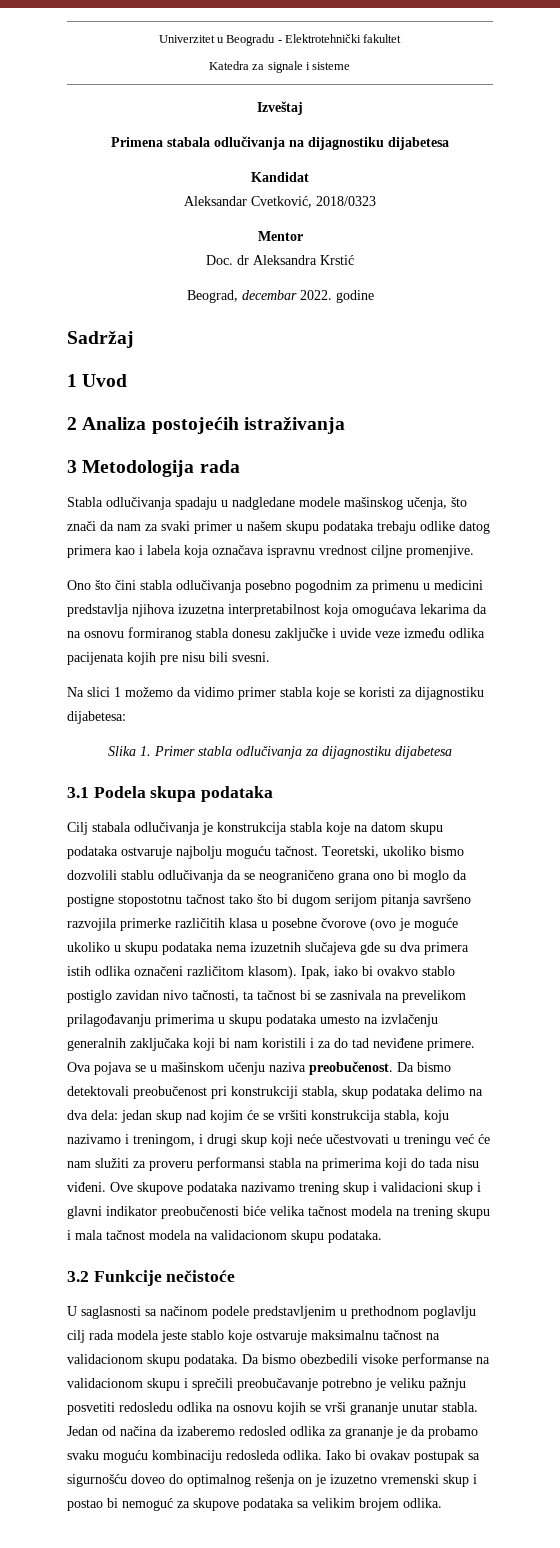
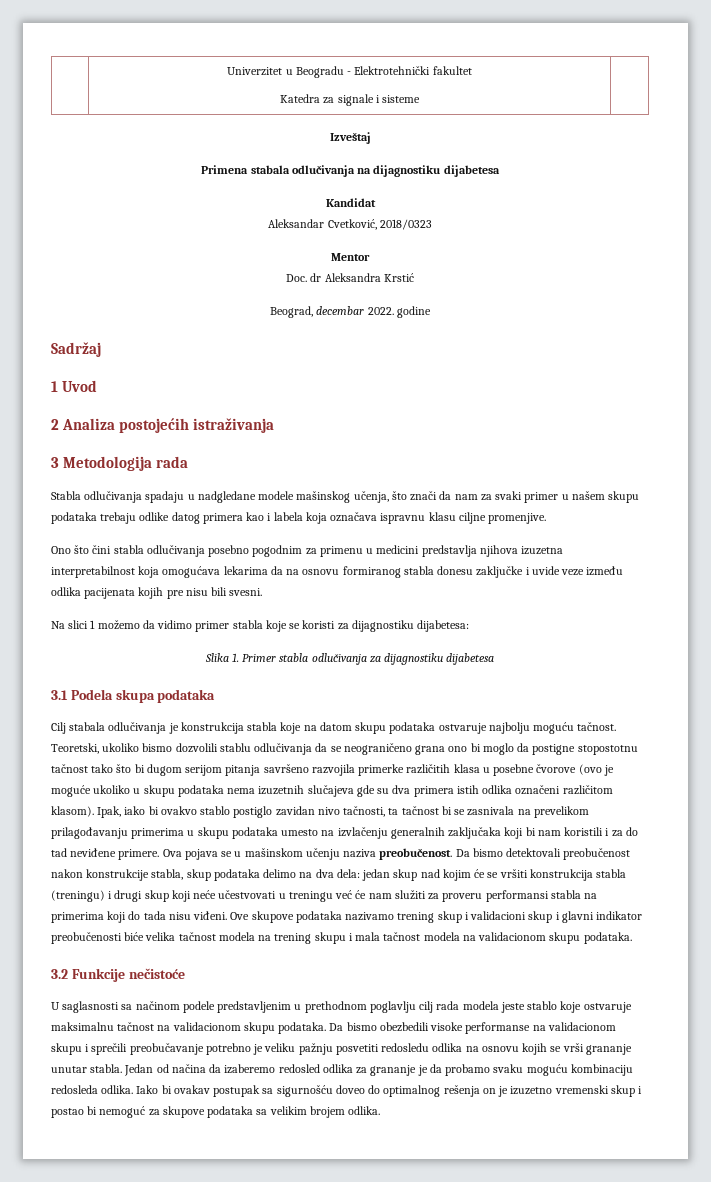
- Stabla odlučivanja spadaju u nadgledane modele mašinskog učenja, što znači da nam za svaki primer u našem skupu podataka trebaju odlike datog primera kao i labela koja označava ispravnu vrednost ciljne promenjive.
+ Stabla odlučivanja spadaju u nadgledane modele mašinskog učenja, što znači da nam za svaki primer u našem skupu podataka trebaju odlike datog primera kao i labela koja označava ispravnu klasu ciljne promenjive.
- Da bismo detektovali preobučenost pri konstrukciji stabla, skup podataka delimo na dva dela: jedan skup nad kojim će se vršiti konstrukcija stabla, koju nazivamo i treningom, i drugi skup koji neće učestvovati u treningu već će nam služiti za proveru performansi stabla na primerima koji do tada nisu viđeni.
+ Da bismo detektovali preobučenost nakon konstrukcije stabla, skup podataka delimo na dva dela: jedan skup nad kojim će se vršiti konstrukcija stabla (treningu) i drugi skup koji neće učestvovati u treningu već će nam služiti za proveru performansi stabla na primerima koji do tada nisu viđeni.

